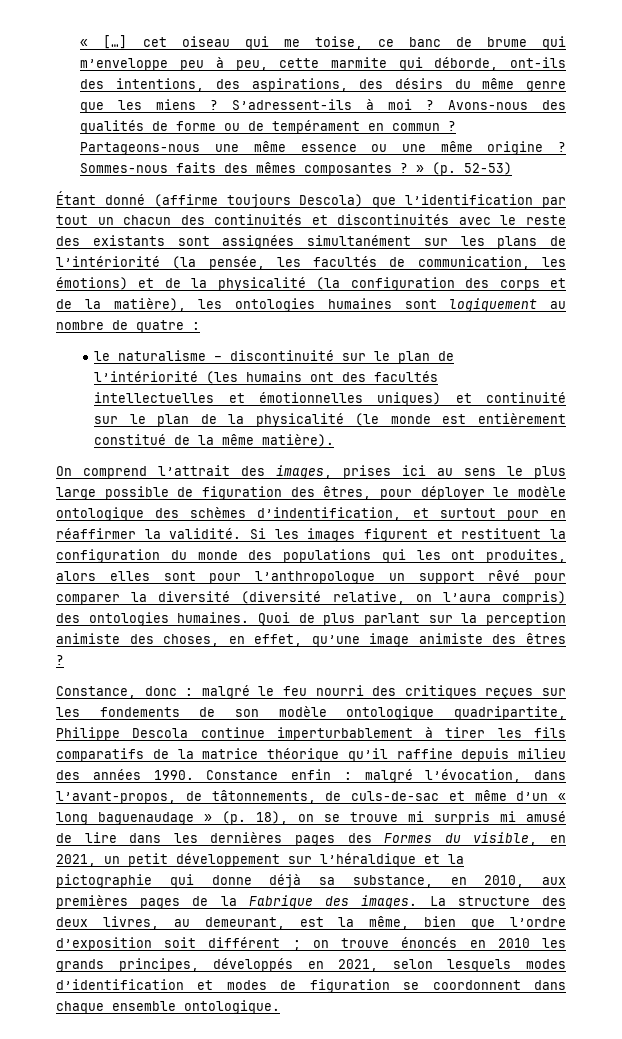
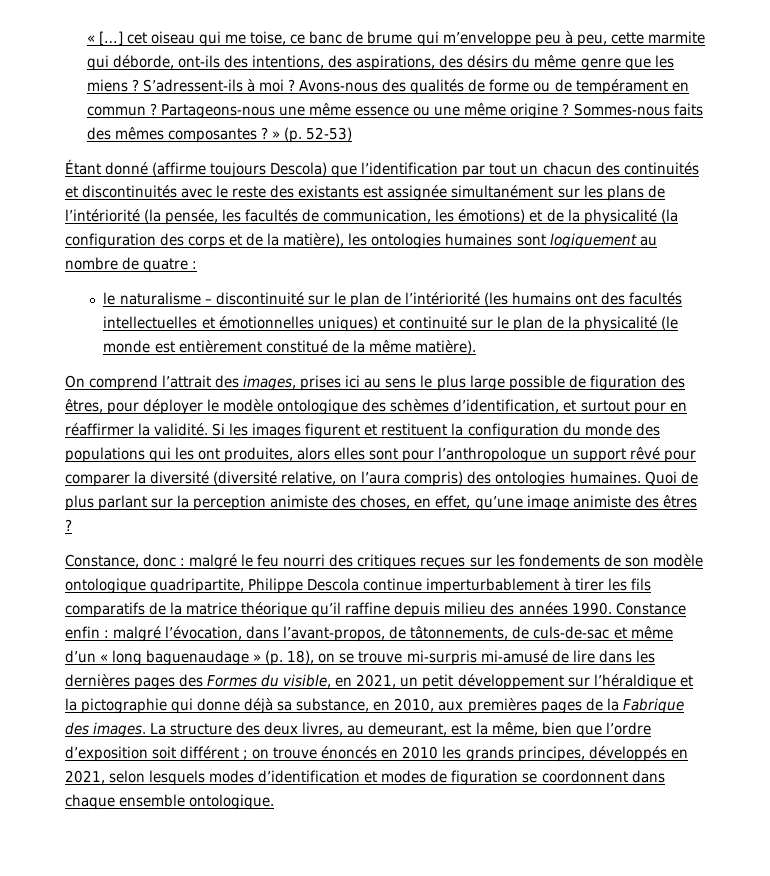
- Étant donné (affirme toujours Descola) que l’identification par tout un chacun des continuités et discontinuités avec le reste des existants sont assignées simultanément sur les plans de l’intériorité (la pensée, les facultés de communication, les émotions) et de la physicalité (la configuration des corps et de la matière), les ontologies humaines sont logiquement au nombre de quatre :
+ Étant donné (affirme toujours Descola) que l’identification par tout un chacun des continuités et discontinuités avec le reste des existants est assignée simultanément sur les plans de l’intériorité (la pensée, les facultés de communication, les émotions) et de la physicalité (la configuration des corps et de la matière), les ontologies humaines sont logiquement au nombre de quatre :
- On comprend l’attrait des images, prises ici au sens le plus large possible de figuration des êtres, pour déployer le modèle ontologique des schèmes d’indentification, et surtout pour en réaffirmer la validité.
+ On comprend l’attrait des images, prises ici au sens le plus large possible de figuration des êtres, pour déployer le modèle ontologique des schèmes d’identification, et surtout pour en réaffirmer la validité.
- Constance enfin : malgré l’évocation, dans l’avant-propos, de tâtonnements, de culs-de-sac et même d’un « long baguenaudage » (p. 18), on se trouve mi surpris mi amusé de lire dans les dernières pages des Formes du visible, en 2021, un petit développement sur l’héraldique et la pictographie qui donne déjà sa substance, en 2010, aux premières pages de la Fabrique des images.
+ Constance enfin : malgré l’évocation, dans l’avant-propos, de tâtonnements, de culs-de-sac et même d’un « long baguenaudage » (p. 18), on se trouve mi-surpris mi-amusé de lire dans les dernières pages des Formes du visible, en 2021, un petit développement sur l’héraldique et la pictographie qui donne déjà sa substance, en 2010, aux premières pages de la Fabrique des images.

